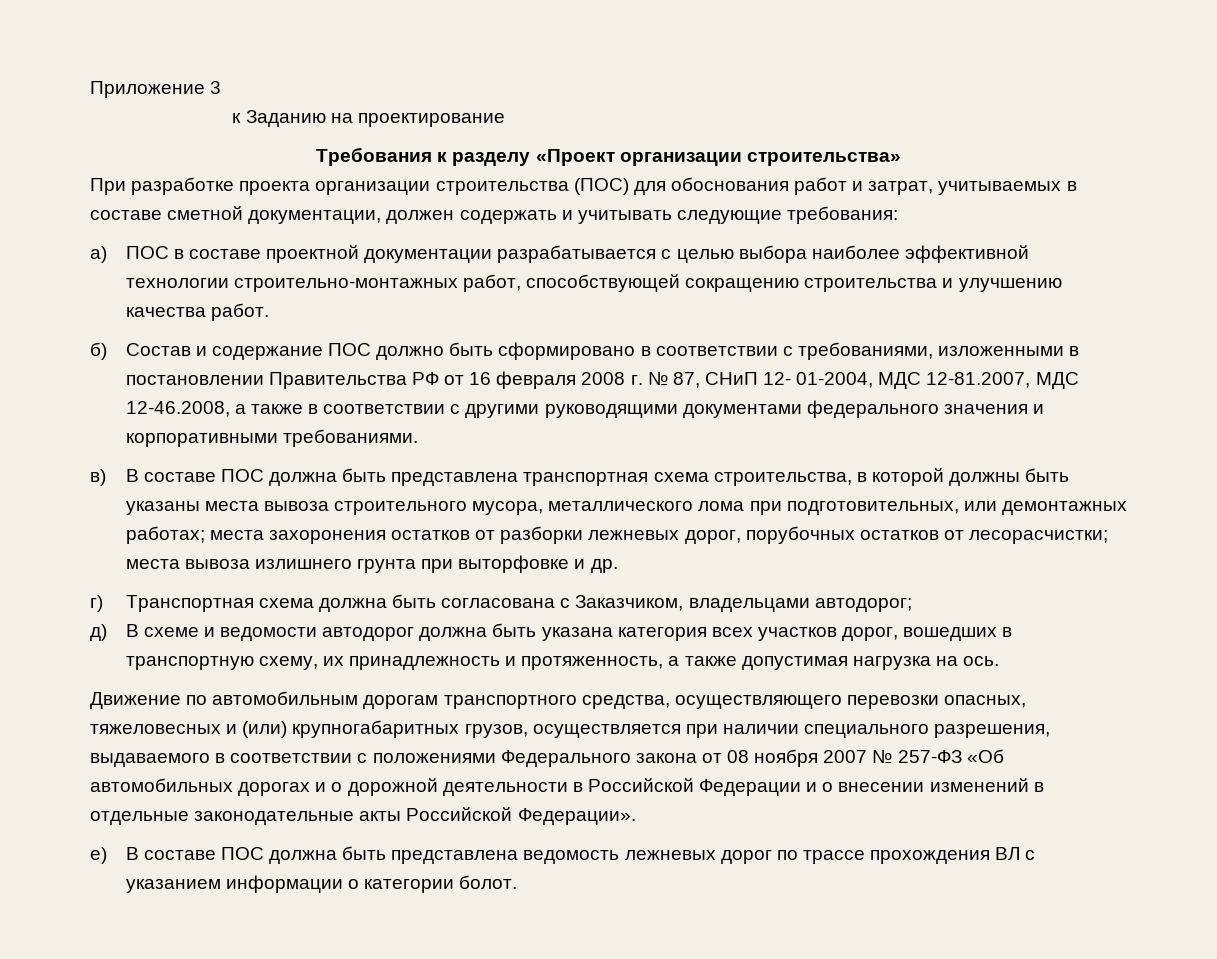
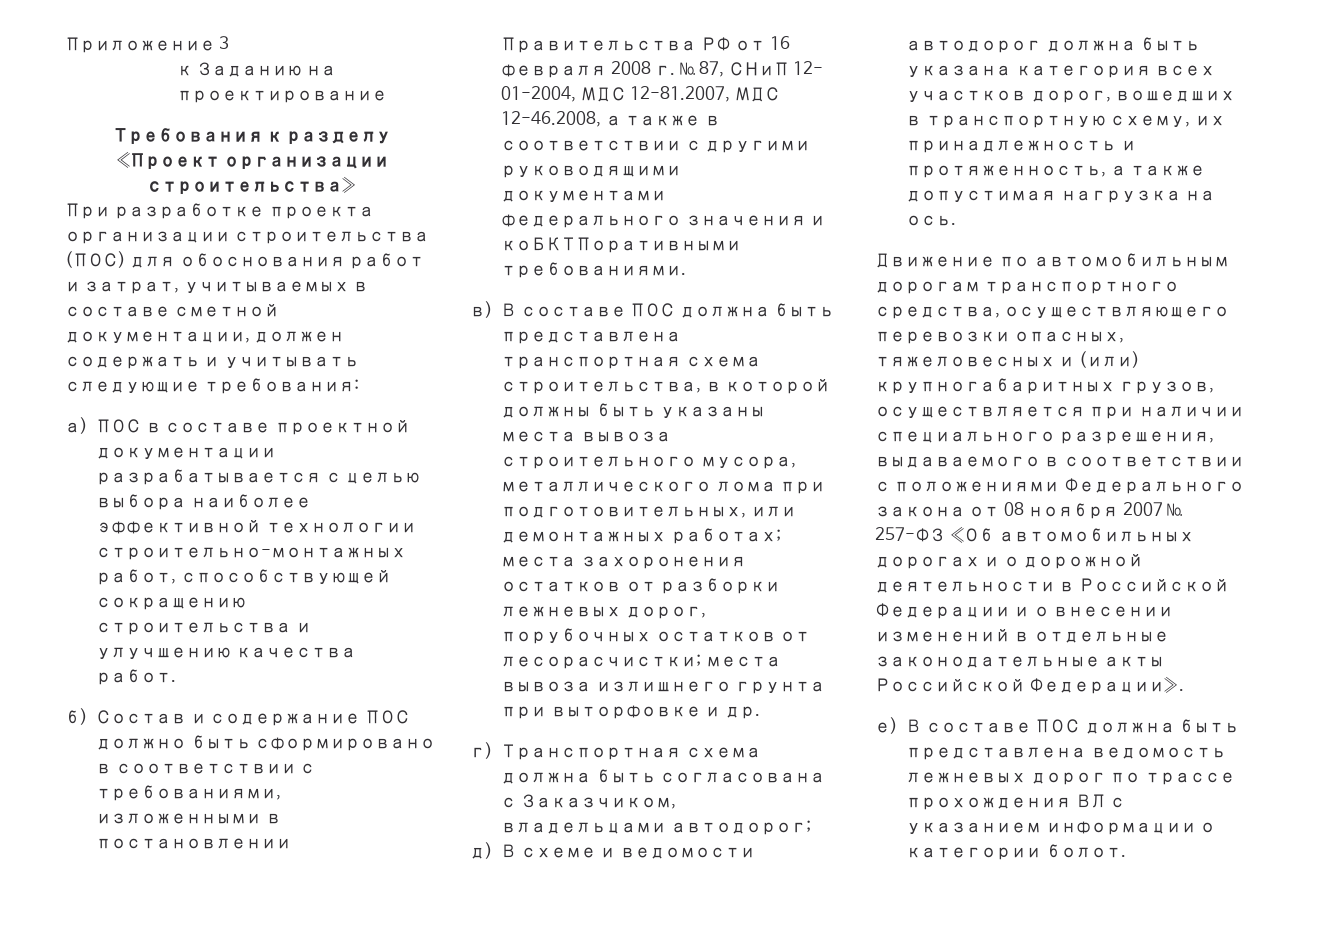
- б) Состав и содержание ПОС должно быть сформировано в соответствии с требованиями, изложенными в постановлении Правительства РФ от 16 февраля 2008 г. № 87, СНиП 12- 01-2004, МДС 12-81.2007, МДС 12-46.2008, а также в соответствии с другими руководящими документами федерального значения и корпоративными требованиями.
+ б) Состав и содержание ПОС должно быть сформировано в соответствии с требованиями, изложенными в постановлении Правительства РФ от 16 февраля 2008 г. № 87, СНиП 12- 01-2004, МДС 12-81.2007, МДС 12-46.2008, а также в соответствии с другими руководящими документами федерального значения и коБКТПоративными требованиями.

